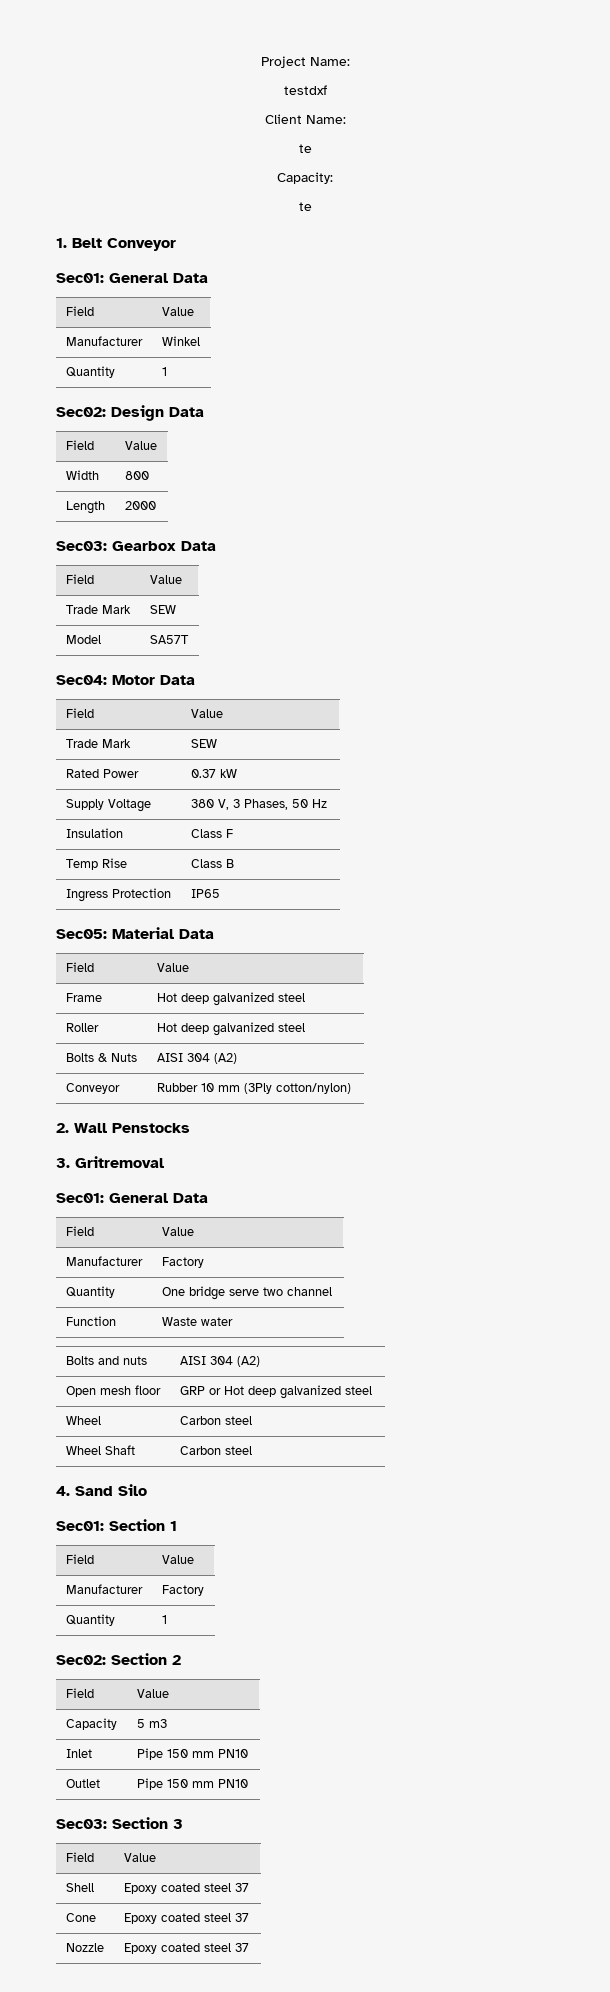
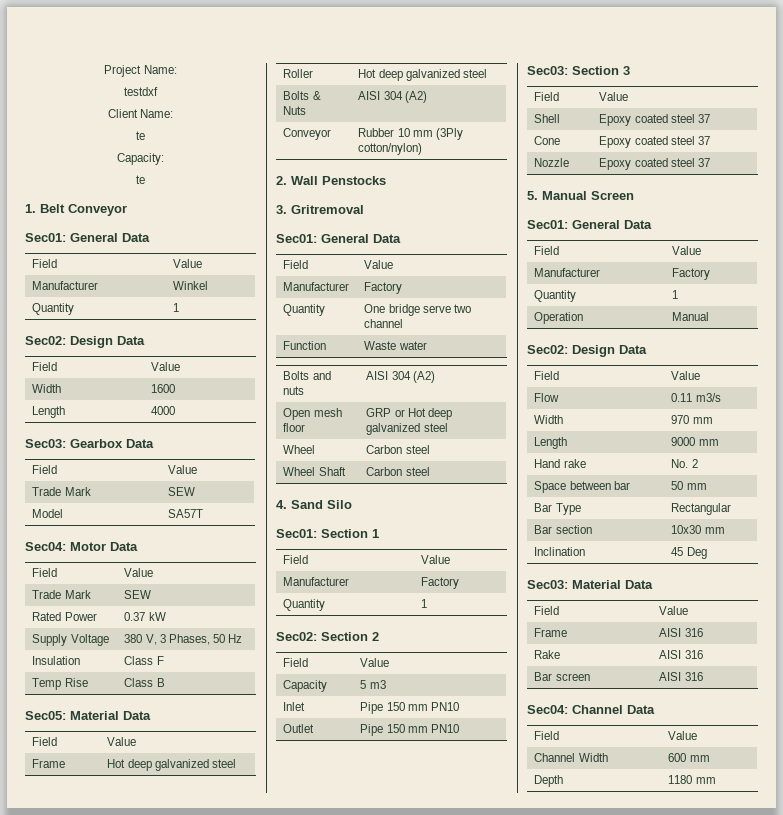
- Width | 800
- Length | 2000
+ Width | 1600
+ Length | 4000
- Ingress Protection | IP65
+ 5. Manual Screen
+ Sec01: General Data
+ Field | Value
+ Manufacturer | Factory
+ Quantity | 1
+ Operation | Manual
+ Sec02: Design Data
+ Field | Value
+ Flow | 0.11 m3/s
+ Width | 970 mm
+ Length | 9000 mm
+ Hand rake | No. 2
+ Space between bar | 50 mm
+ Bar Type | Rectangular
+ Bar section | 10x30 mm
+ Inclination | 45 Deg
+ Sec03: Material Data
+ Field | Value
+ Frame | AISI 316
+ Rake | AISI 316
+ Bar screen | AISI 316
+ Sec04: Channel Data
+ Field | Value
+ Channel Width | 600 mm
+ Depth | 1180 mm

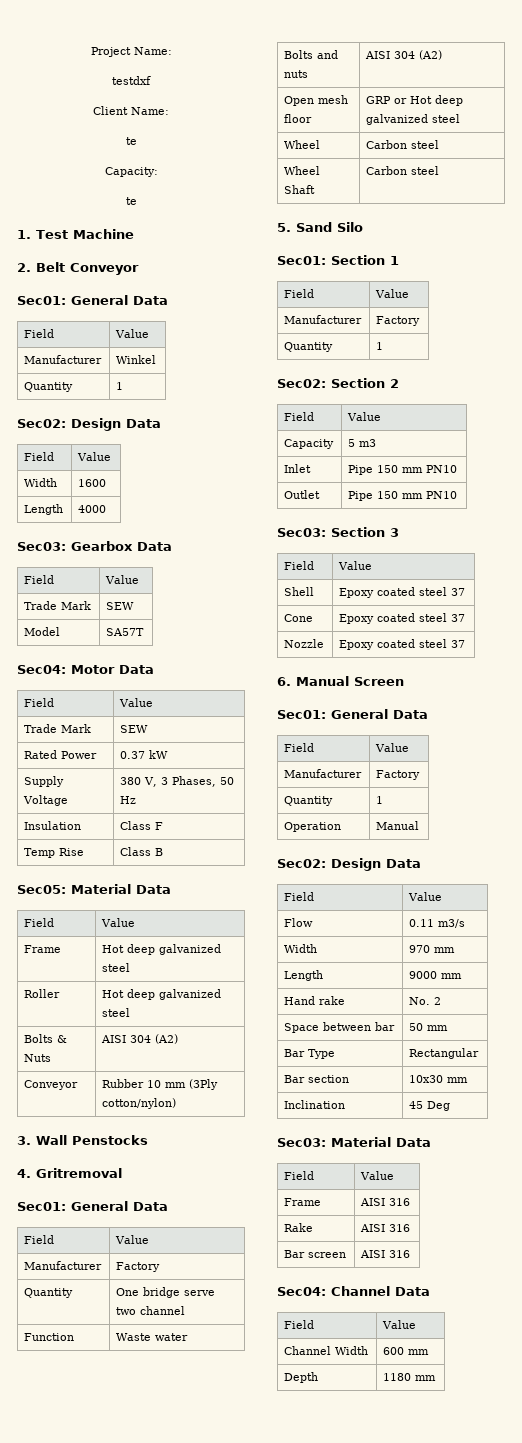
- 1. Belt Conveyor
+ 1. Test Machine
+ 2. Belt Conveyor
- 2. Wall Penstocks
+ 3. Wall Penstocks
- 3. Gritremoval
+ 4. Gritremoval
- 4. Sand Silo
+ 5. Sand Silo
- 5. Manual Screen
+ 6. Manual Screen

